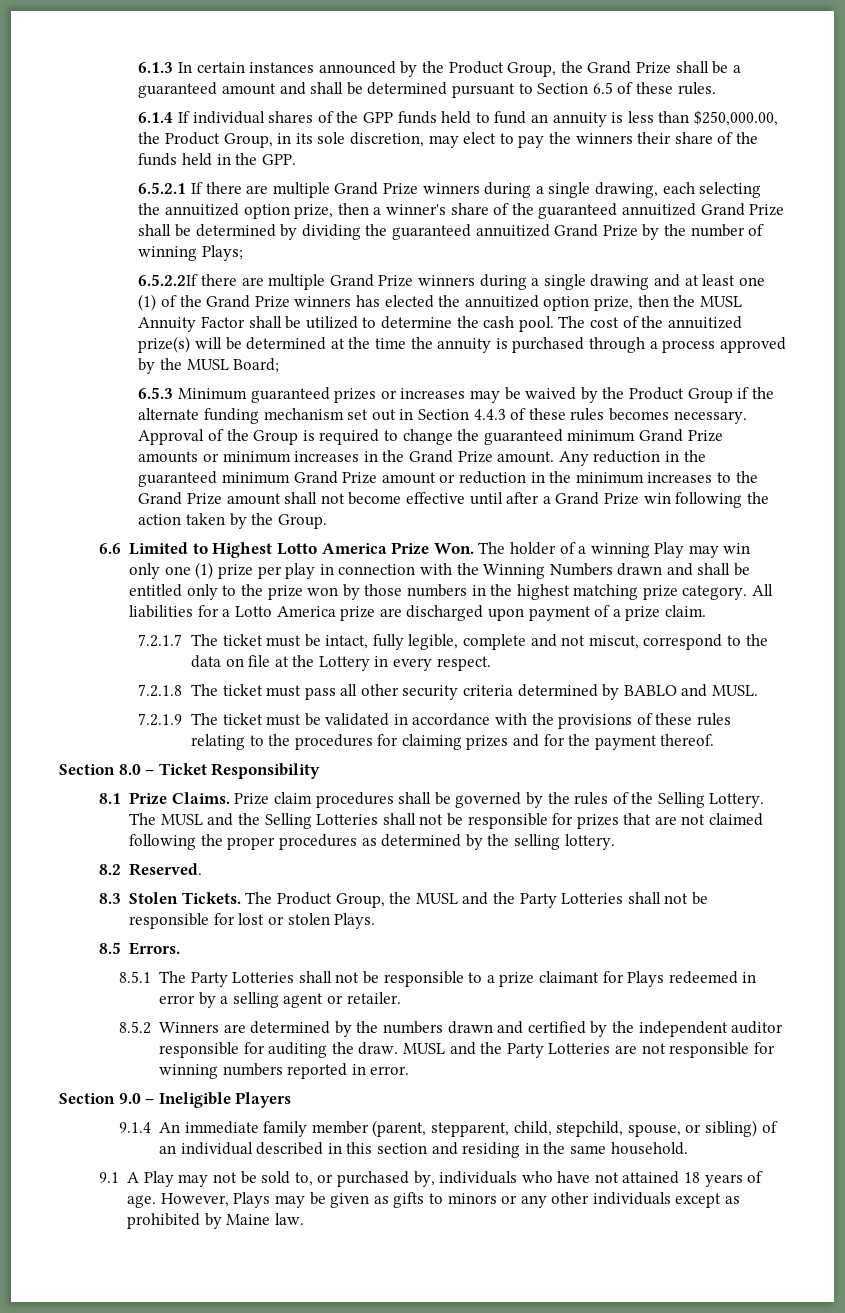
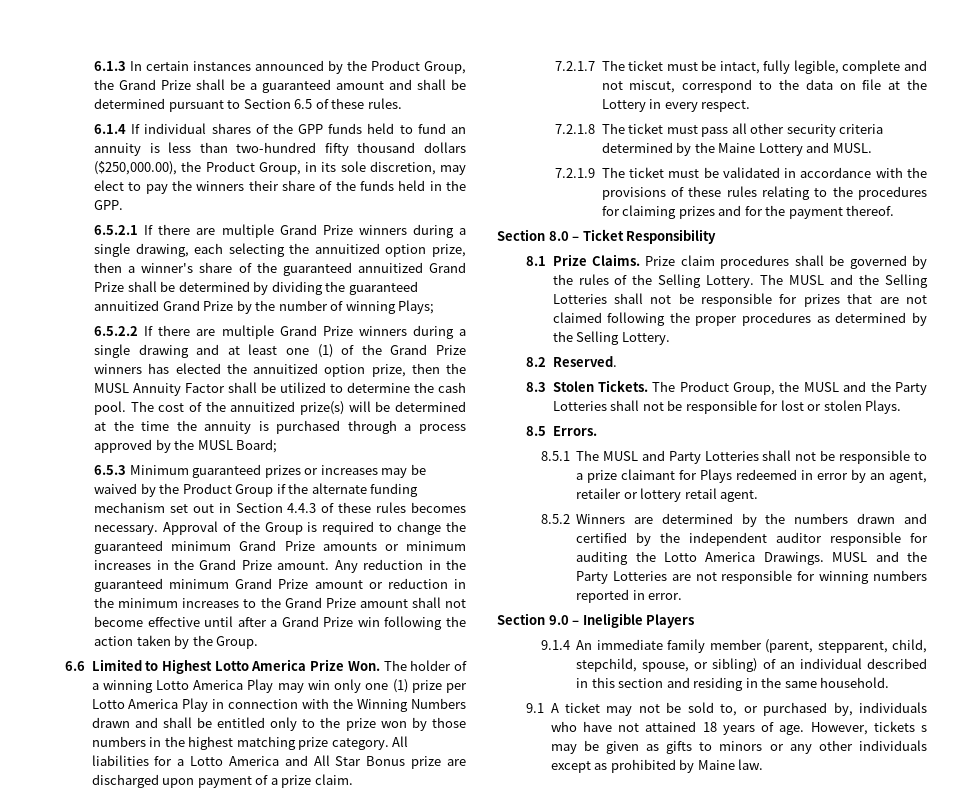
- 6.1.4 If individual shares of the GPP funds held to fund an annuity is less than $250,000.00, the Product Group, in its sole discretion, may elect to pay the winners their share of the funds held in the GPP.
+ 6.1.4 If individual shares of the GPP funds held to fund an annuity is less than two-hundred fifty thousand dollars ($250,000.00), the Product Group, in its sole discretion, may elect to pay the winners their share of the funds held in the GPP.
- 6.5.2.2If there are multiple Grand Prize winners during a single drawing and at least one (1) of the Grand Prize winners has elected the annuitized option prize, then the MUSL Annuity Factor shall be utilized to determine the cash pool.
+ 6.5.2.2 If there are multiple Grand Prize winners during a single drawing and at least one (1) of the Grand Prize winners has elected the annuitized option prize, then the MUSL Annuity Factor shall be utilized to determine the cash pool.
- 6.6 Limited to Highest Lotto America Prize Won. The holder of a winning Play may win only one (1) prize per play in connection with the Winning Numbers drawn and shall be entitled only to the prize won by those numbers in the highest matching prize category.
+ 6.6 Limited to Highest Lotto America Prize Won. The holder of a winning Lotto America Play may win only one (1) prize per Lotto America Play in connection with the Winning Numbers drawn and shall be entitled only to the prize won by those numbers in the highest matching prize category.
- All liabilities for a Lotto America prize are discharged upon payment of a prize claim.
+ All liabilities for a Lotto America and All Star Bonus prize are discharged upon payment of a prize claim.
- 7.2.1.8 The ticket must pass all other security criteria determined by BABLO and MUSL.
+ 7.2.1.8 The ticket must pass all other security criteria determined by the Maine Lottery and MUSL.
- The MUSL and the Selling Lotteries shall not be responsible for prizes that are not claimed following the proper procedures as determined by the selling lottery.
+ The MUSL and the Selling Lotteries shall not be responsible for prizes that are not claimed following the proper procedures as determined by the Selling Lottery.
- 8.5.1 The Party Lotteries shall not be responsible to a prize claimant for Plays redeemed in error by a selling agent or retailer.
+ 8.5.1 The MUSL and Party Lotteries shall not be responsible to a prize claimant for Plays redeemed in error by an agent, retailer or lottery retail agent.
- 8.5.2 Winners are determined by the numbers drawn and certified by the independent auditor responsible for auditing the draw.
+ 8.5.2 Winners are determined by the numbers drawn and certified by the independent auditor responsible for auditing the Lotto America Drawings.
- 9.1 A Play may not be sold to, or purchased by, individuals who have not attained 18 years of age.
+ 9.1 A ticket may not be sold to, or purchased by, individuals who have not attained 18 years of age.
- However, Plays may be given as gifts to minors or any other individuals except as prohibited by Maine law.
+ However, tickets s may be given as gifts to minors or any other individuals except as prohibited by Maine law.

